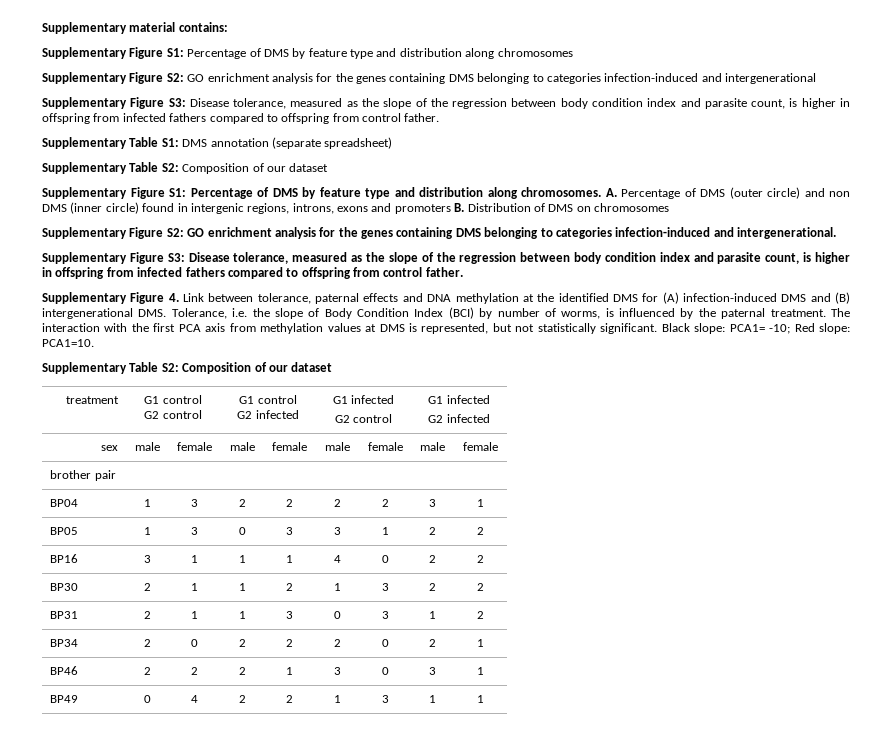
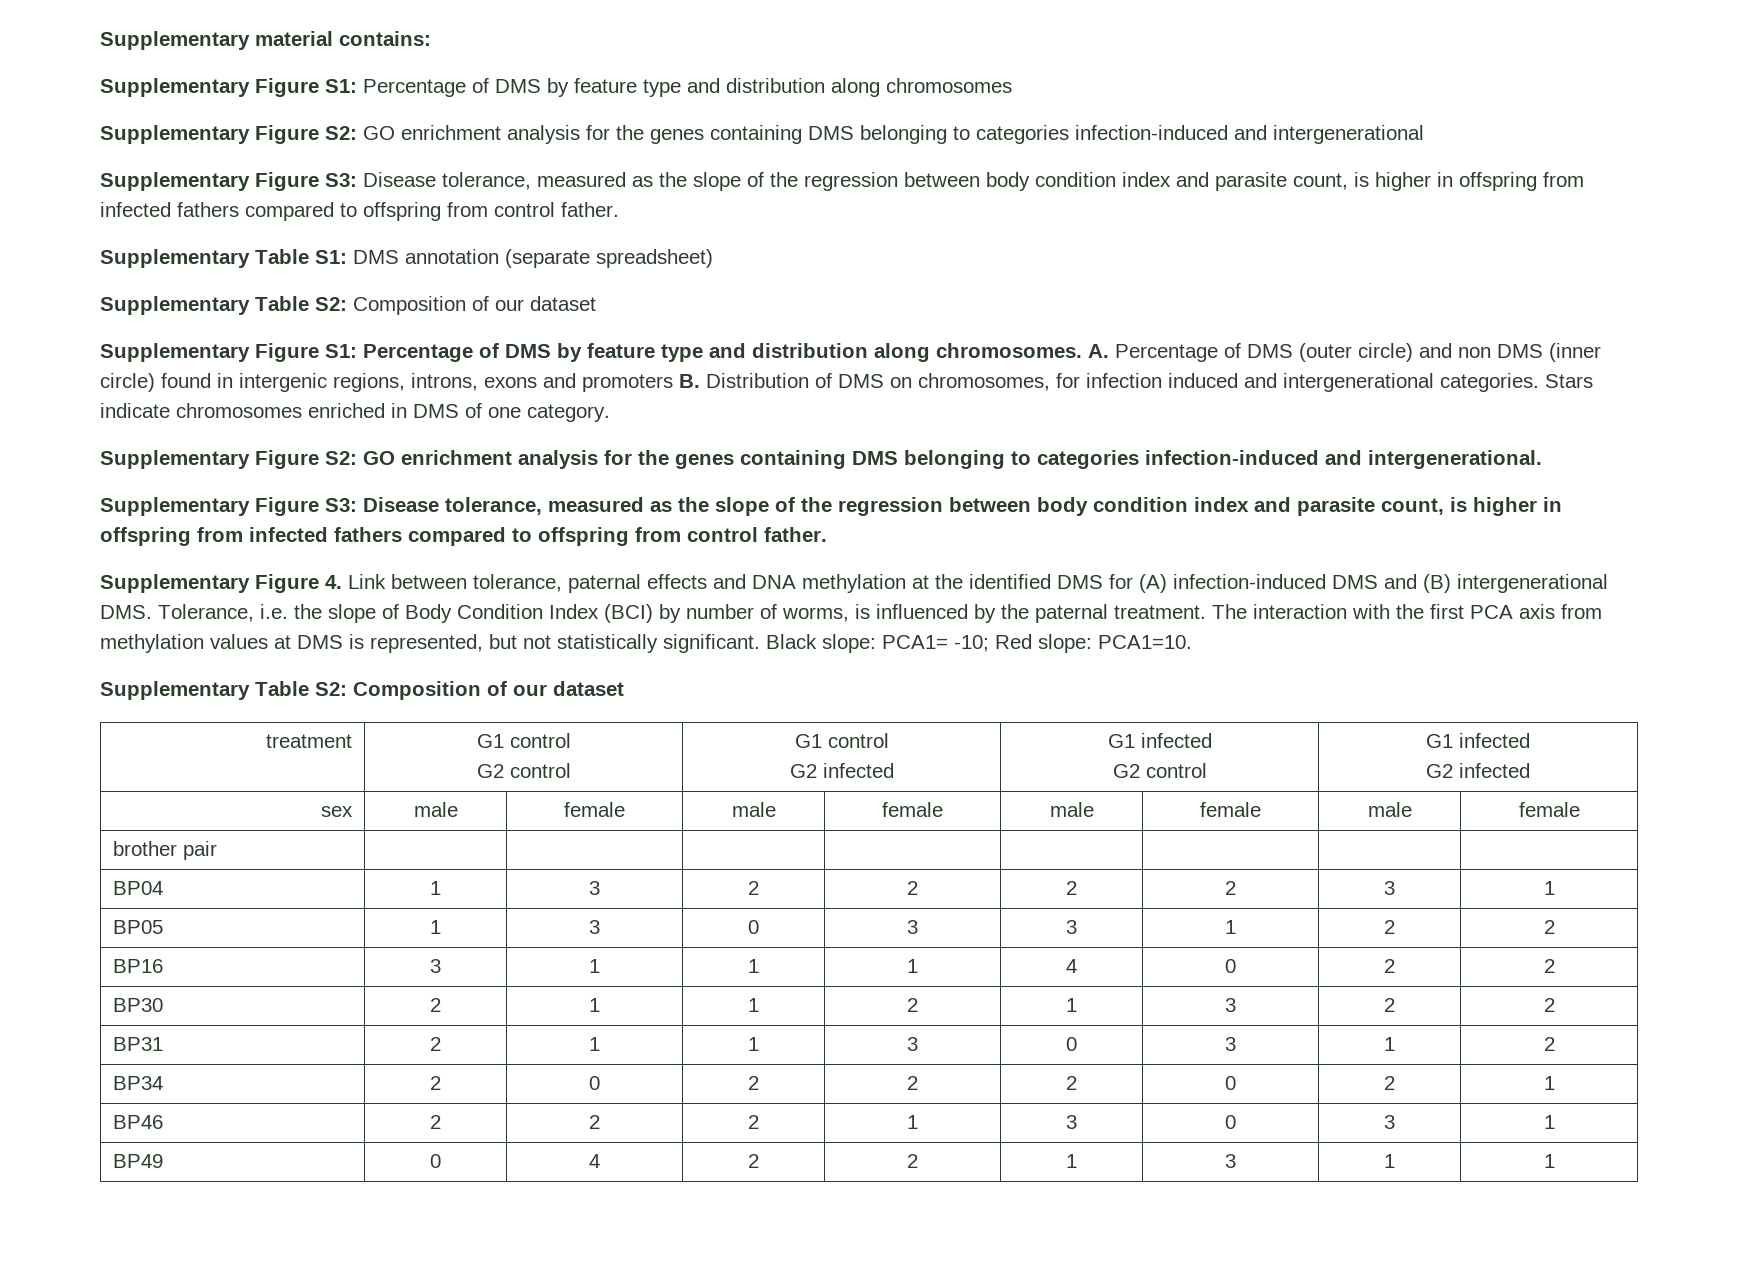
- A. Percentage of DMS (outer circle) and non DMS (inner circle) found in intergenic regions, introns, exons and promoters B. Distribution of DMS on chromosomes
+ A. Percentage of DMS (outer circle) and non DMS (inner circle) found in intergenic regions, introns, exons and promoters B. Distribution of DMS on chromosomes, for infection induced and intergenerational categories. Stars indicate chromosomes enriched in DMS of one category.

